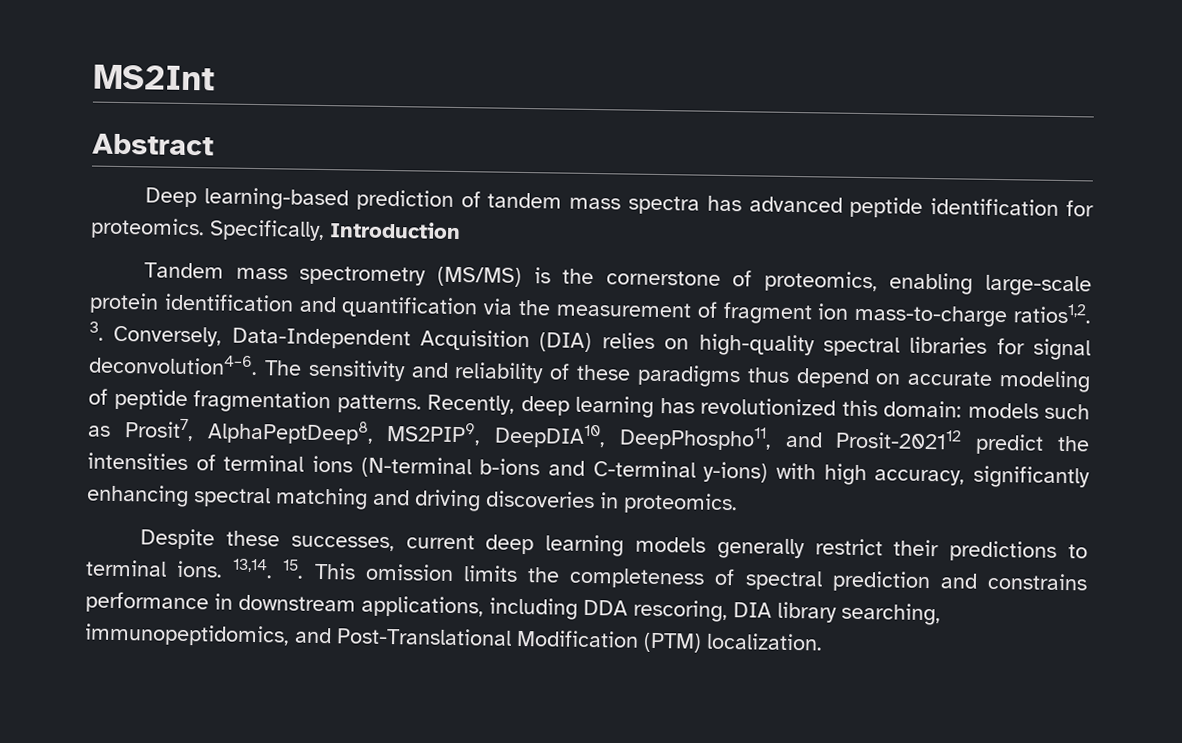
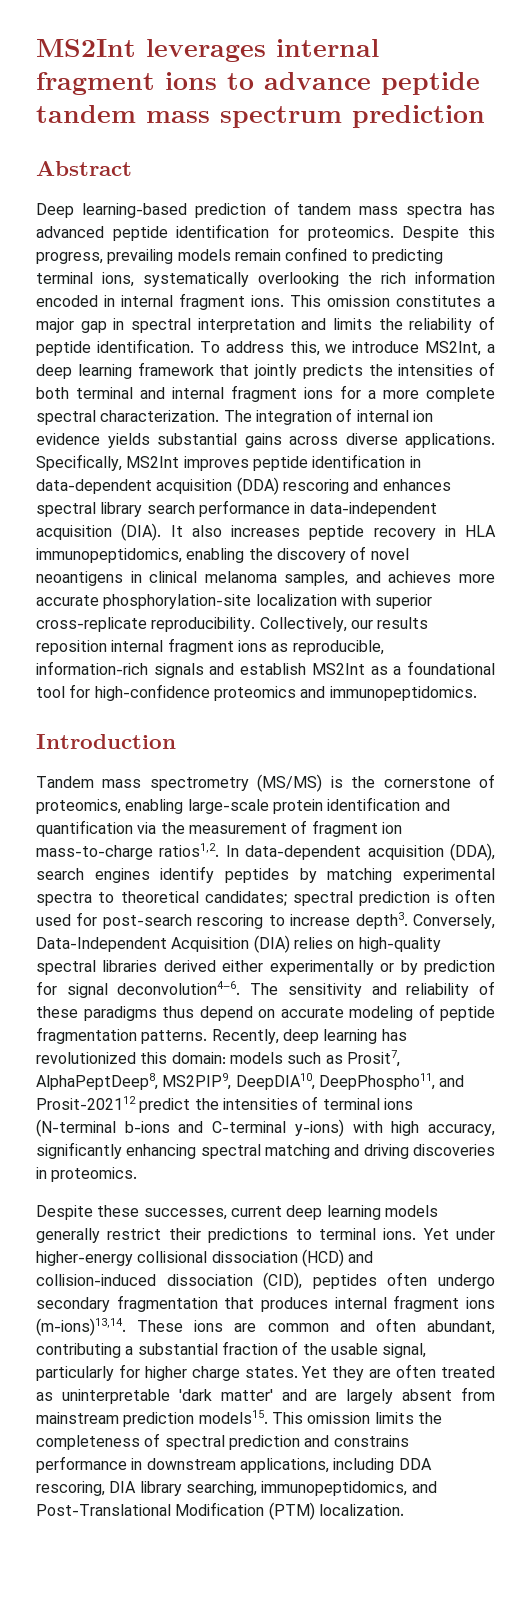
- MS2Int
+ MS2Int leverages internal fragment ions to advance peptide tandem mass spectrum prediction
- Specifically, Introduction
+ Despite this progress, prevailing models remain confined to predicting terminal ions, systematically overlooking the rich information encoded in internal fragment ions. This omission constitutes a major gap in spectral interpretation and limits the reliability of peptide identification. To address this, we introduce MS2Int, a deep learning framework that jointly predicts the intensities of both terminal and internal fragment ions for a more complete spectral characterization. The integration of internal ion evidence yields substantial gains across diverse applications. Specifically, MS2Int improves peptide identification in data-dependent acquisition (DDA) rescoring and enhances spectral library search performance in data-independent acquisition (DIA). It also increases peptide recovery in HLA immunopeptidomics, enabling the discovery of novel neoantigens in clinical melanoma samples, and achieves more accurate phosphorylation-site localization with superior cross-replicate reproducibility. Collectively, our results reposition internal fragment ions as reproducible, information-rich signals and establish MS2Int as a foundational tool for high-confidence proteomics and immunopeptidomics.
+ Introduction
- 3. Conversely, Data-Independent Acquisition (DIA) relies on high-quality spectral libraries for signal deconvolution4–6.
+ In data-dependent acquisition (DDA), search engines identify peptides by matching experimental spectra to theoretical candidates; spectral prediction is often used for post-search rescoring to increase depth3. Conversely, Data-Independent Acquisition (DIA) relies on high-quality spectral libraries derived either experimentally or by prediction for signal deconvolution4–6.
- 13,14. 15. This omission limits the completeness of spectral prediction and constrains performance in downstream applications, including DDA rescoring, DIA library searching, immunopeptidomics, and Post-Translational Modification (PTM) localization.
+ Yet under higher-energy collisional dissociation (HCD) and collision-induced dissociation (CID), peptides often undergo secondary fragmentation that produces internal fragment ions (m-ions)13,14. These ions are common and often abundant, contributing a substantial fraction of the usable signal, particularly for higher charge states. Yet they are often treated as uninterpretable 'dark matter' and are largely absent from mainstream prediction models15. This omission limits the completeness of spectral prediction and constrains performance in downstream applications, including DDA rescoring, DIA library searching, immunopeptidomics, and Post-Translational Modification (PTM) localization.

